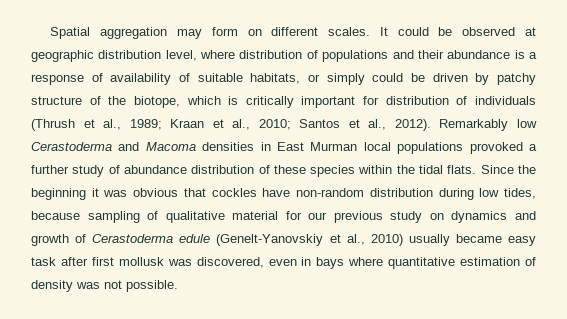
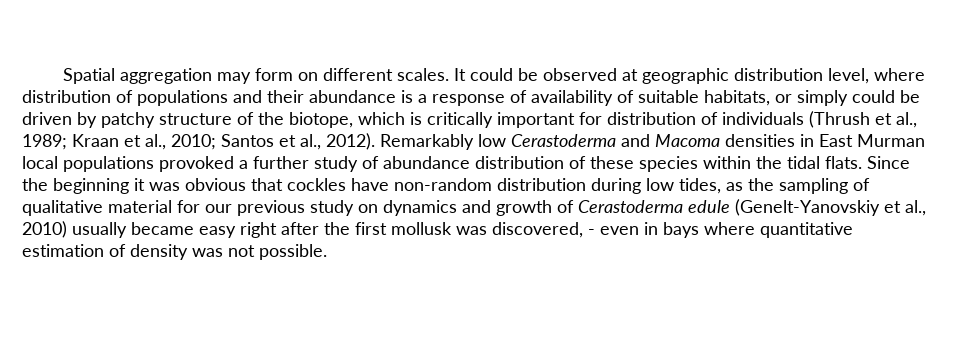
- Since the beginning it was obvious that cockles have non-random distribution during low tides, because sampling of qualitative material for our previous study on dynamics and growth of Cerastoderma edule (Genelt-Yanovskiy et al., 2010) usually became easy task after first mollusk was discovered, even in bays where quantitative estimation of density was not possible.
+ Since the beginning it was obvious that cockles have non-random distribution during low tides, as the sampling of qualitative material for our previous study on dynamics and growth of Cerastoderma edule (Genelt-Yanovskiy et al., 2010) usually became easy right after the first mollusk was discovered, - even in bays where quantitative estimation of density was not possible.

